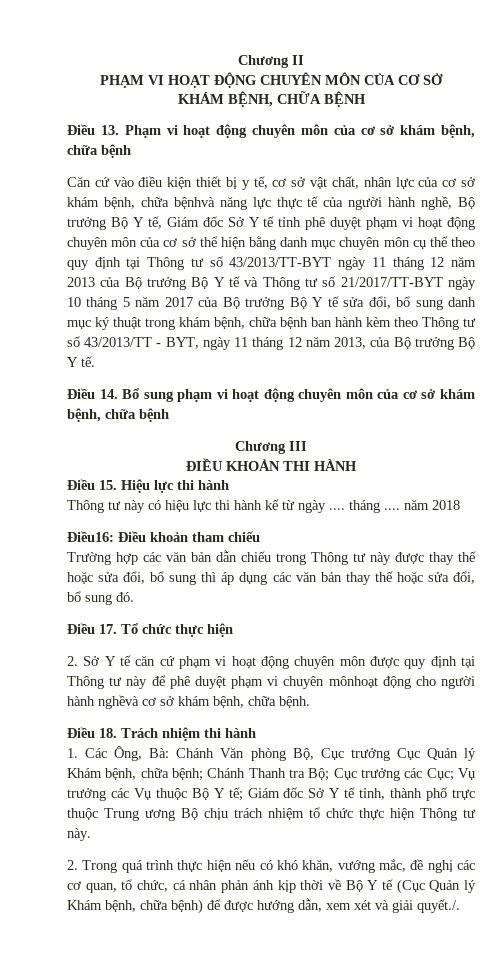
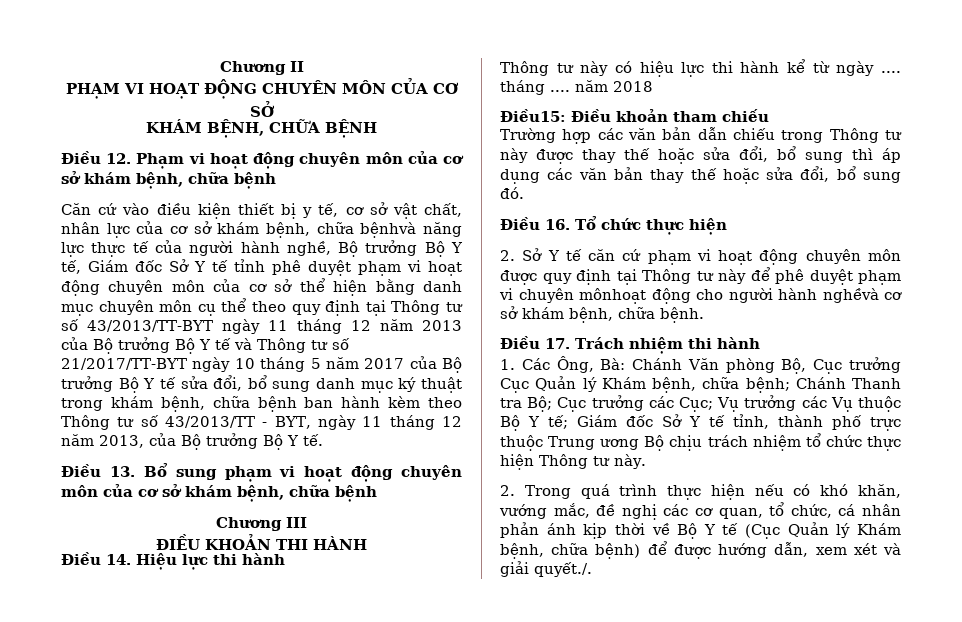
- Điều 13. Phạm vi hoạt động chuyên môn của cơ sở khám bệnh, chữa bệnh
+ Điều 12. Phạm vi hoạt động chuyên môn của cơ sở khám bệnh, chữa bệnh
- Điều 14. Bổ sung phạm vi hoạt động chuyên môn của cơ sở khám bệnh, chữa bệnh
+ Điều 13. Bổ sung phạm vi hoạt động chuyên môn của cơ sở khám bệnh, chữa bệnh
- Điều 15. Hiệu lực thi hành
+ Điều 14. Hiệu lực thi hành
- Điều16: Điều khoản tham chiếu
+ Điều15: Điều khoản tham chiếu
- Điều 17. Tổ chức thực hiện
+ Điều 16. Tổ chức thực hiện
- Điều 18. Trách nhiệm thi hành
+ Điều 17. Trách nhiệm thi hành

